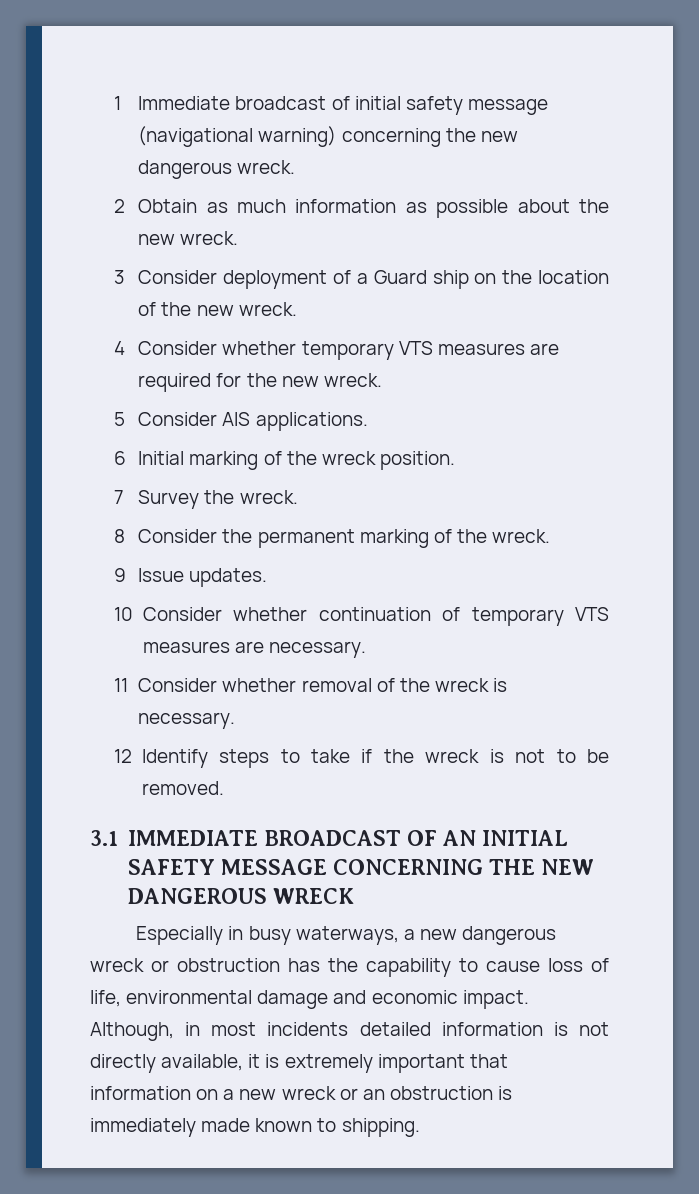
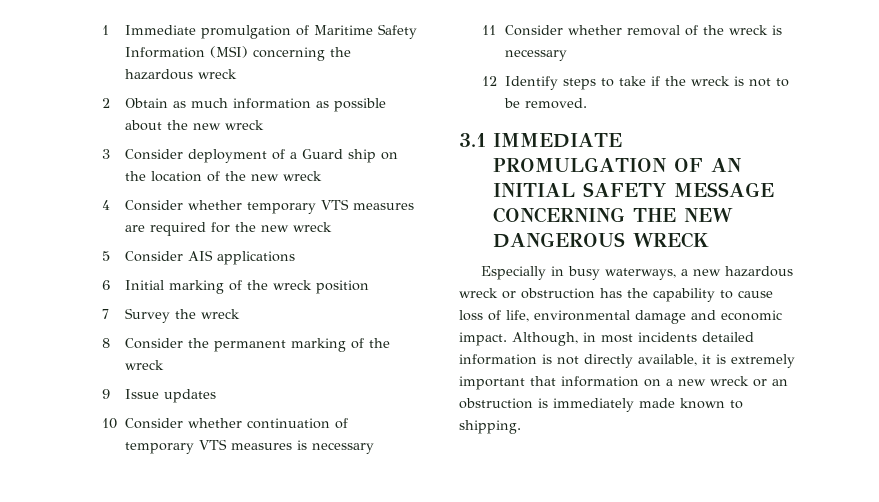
- 1 Immediate broadcast of initial safety message (navigational warning) concerning the new dangerous wreck.
+ 1 Immediate promulgation of Maritime Safety Information (MSI) concerning the hazardous wreck
- 2 Obtain as much information as possible about the new wreck.
+ 2 Obtain as much information as possible about the new wreck
- 3 Consider deployment of a Guard ship on the location of the new wreck.
+ 3 Consider deployment of a Guard ship on the location of the new wreck
- 4 Consider whether temporary VTS measures are required for the new wreck.
+ 4 Consider whether temporary VTS measures are required for the new wreck
- 5 Consider AIS applications.
+ 5 Consider AIS applications
- 6 Initial marking of the wreck position.
+ 6 Initial marking of the wreck position
- 7 Survey the wreck.
+ 7 Survey the wreck
- 8 Consider the permanent marking of the wreck.
+ 8 Consider the permanent marking of the wreck
- 9 Issue updates.
+ 9 Issue updates
- 10 Consider whether continuation of temporary VTS measures are necessary.
+ 10 Consider whether continuation of temporary VTS measures is necessary
- 11 Consider whether removal of the wreck is necessary.
+ 11 Consider whether removal of the wreck is necessary
- 3.1 IMMEDIATE BROADCAST OF AN INITIAL SAFETY MESSAGE CONCERNING THE NEW DANGEROUS WRECK
+ 3.1 IMMEDIATE PROMULGATION OF AN INITIAL SAFETY MESSAGE CONCERNING THE NEW DANGEROUS WRECK
- Especially in busy waterways, a new dangerous wreck or obstruction has the capability to cause loss of life, environmental damage and economic impact.
+ Especially in busy waterways, a new hazardous wreck or obstruction has the capability to cause loss of life, environmental damage and economic impact.

